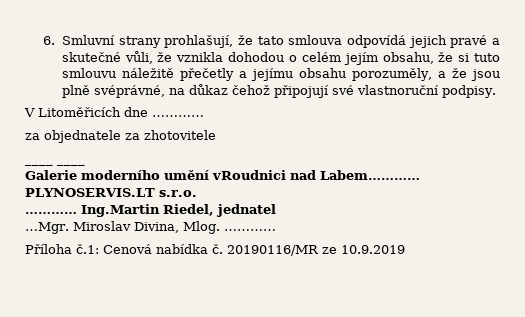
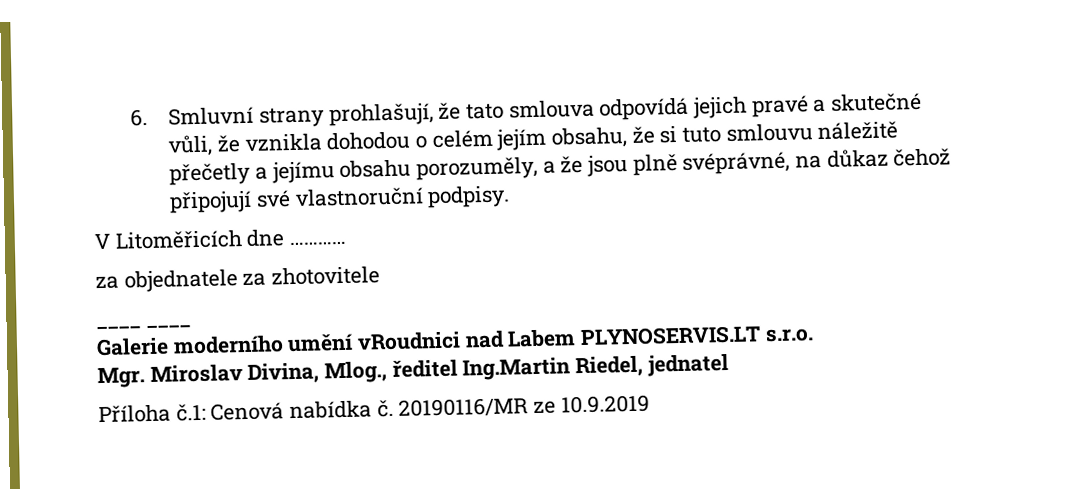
- Galerie moderního umění vRoudnici nad Labem………… PLYNOSERVIS.LT s.r.o.
+ Galerie moderního umění vRoudnici nad Labem PLYNOSERVIS.LT s.r.o.
- ………… Ing.Martin Riedel, jednatel
- …Mgr. Miroslav Divina, Mlog. …………
+ Mgr. Miroslav Divina, Mlog., ředitel Ing.Martin Riedel, jednatel

